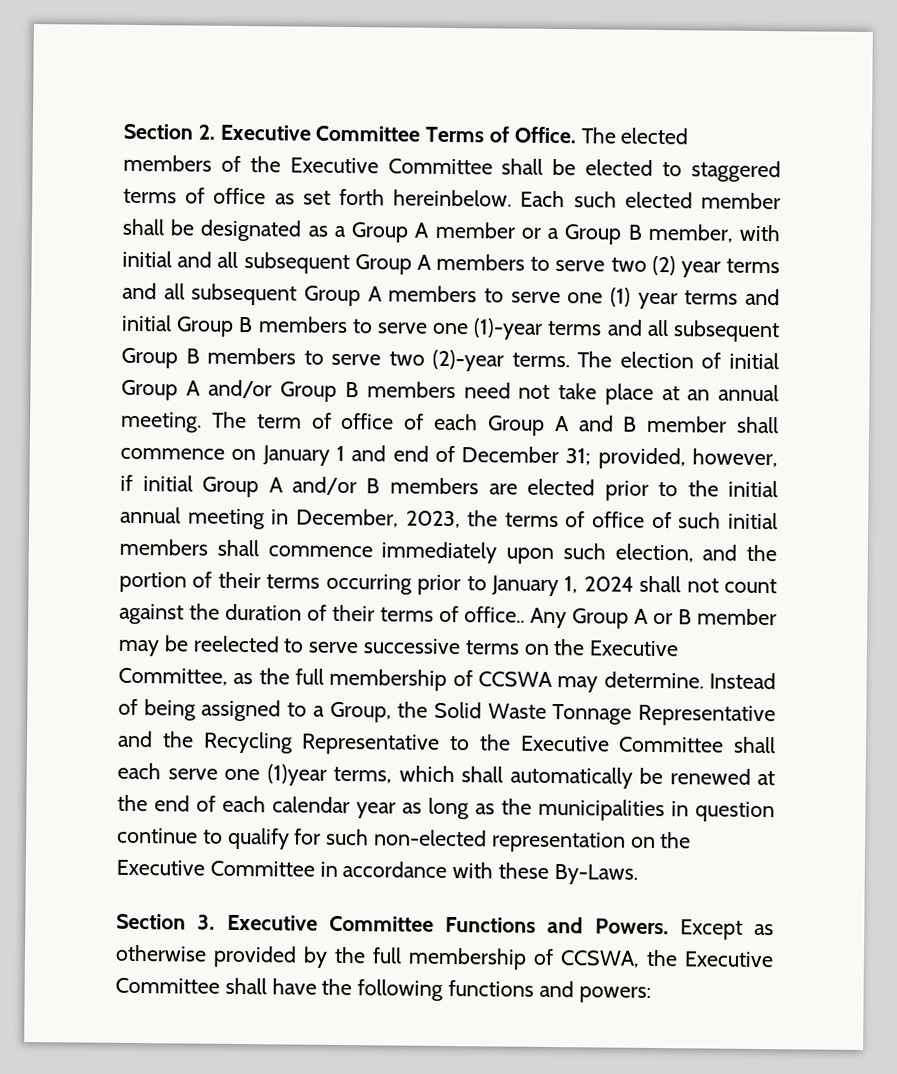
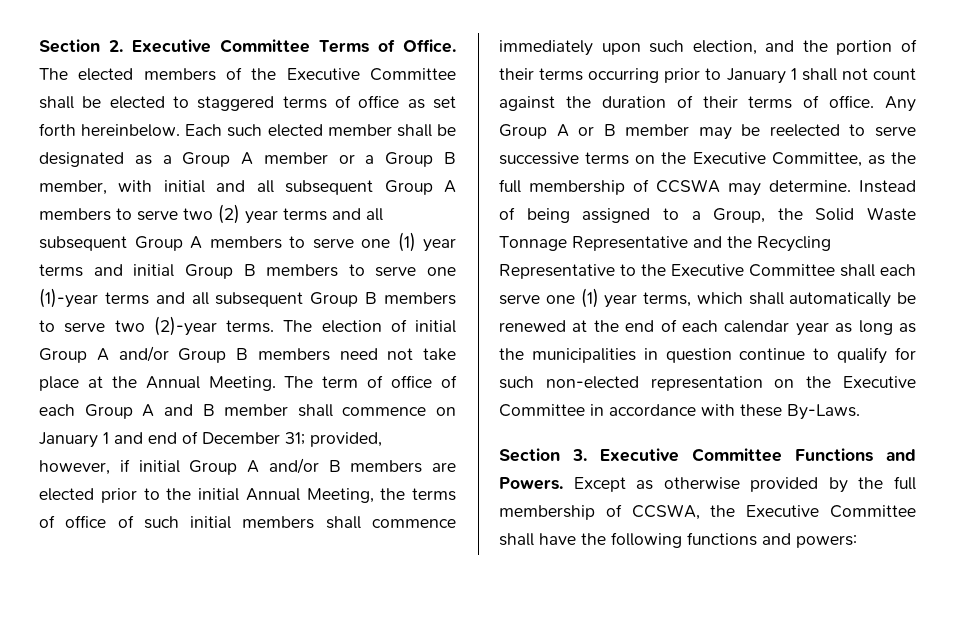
- The election of initial Group A and/or Group B members need not take place at an annual meeting.
+ The election of initial Group A and/or Group B members need not take place at the Annual Meeting.
- provided, however, if initial Group A and/or B members are elected prior to the initial annual meeting in December, 2023, the terms of office of such initial members shall commence immediately upon such election, and the portion of their terms occurring prior to January 1, 2024 shall not count against the duration of their terms of office..
+ provided, however, if initial Group A and/or B members are elected prior to the initial Annual Meeting, the terms of office of such initial members shall commence immediately upon such election, and the portion of their terms occurring prior to January 1 shall not count against the duration of their terms of office.
- Instead of being assigned to a Group, the Solid Waste Tonnage Representative and the Recycling Representative to the Executive Committee shall each serve one (1)year terms, which shall automatically be renewed at the end of each calendar year as long as the municipalities in question continue to qualify for such non-elected representation on the Executive Committee in accordance with these By-Laws.
+ Instead of being assigned to a Group, the Solid Waste Tonnage Representative and the Recycling Representative to the Executive Committee shall each serve one (1) year terms, which shall automatically be renewed at the end of each calendar year as long as the municipalities in question continue to qualify for such non-elected representation on the Executive Committee in accordance with these By-Laws.

